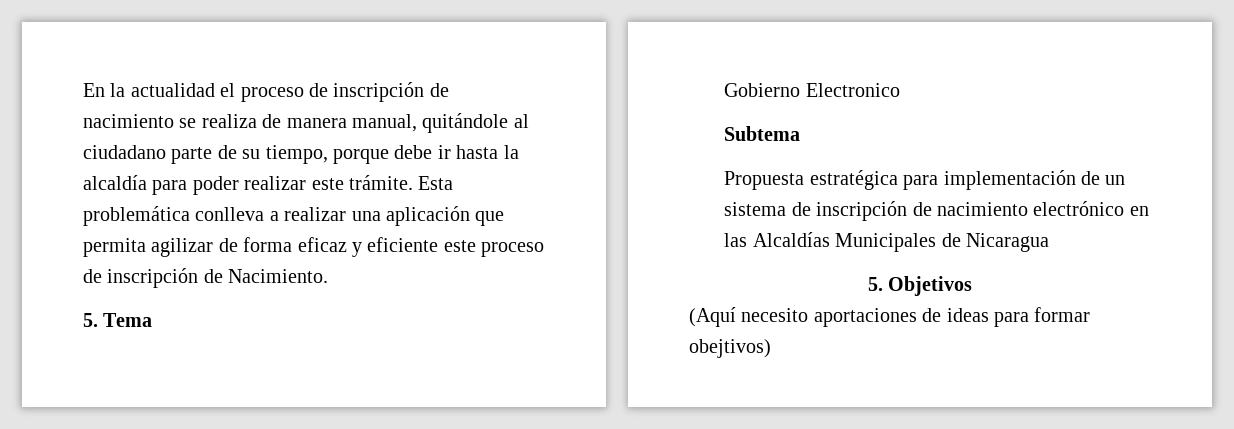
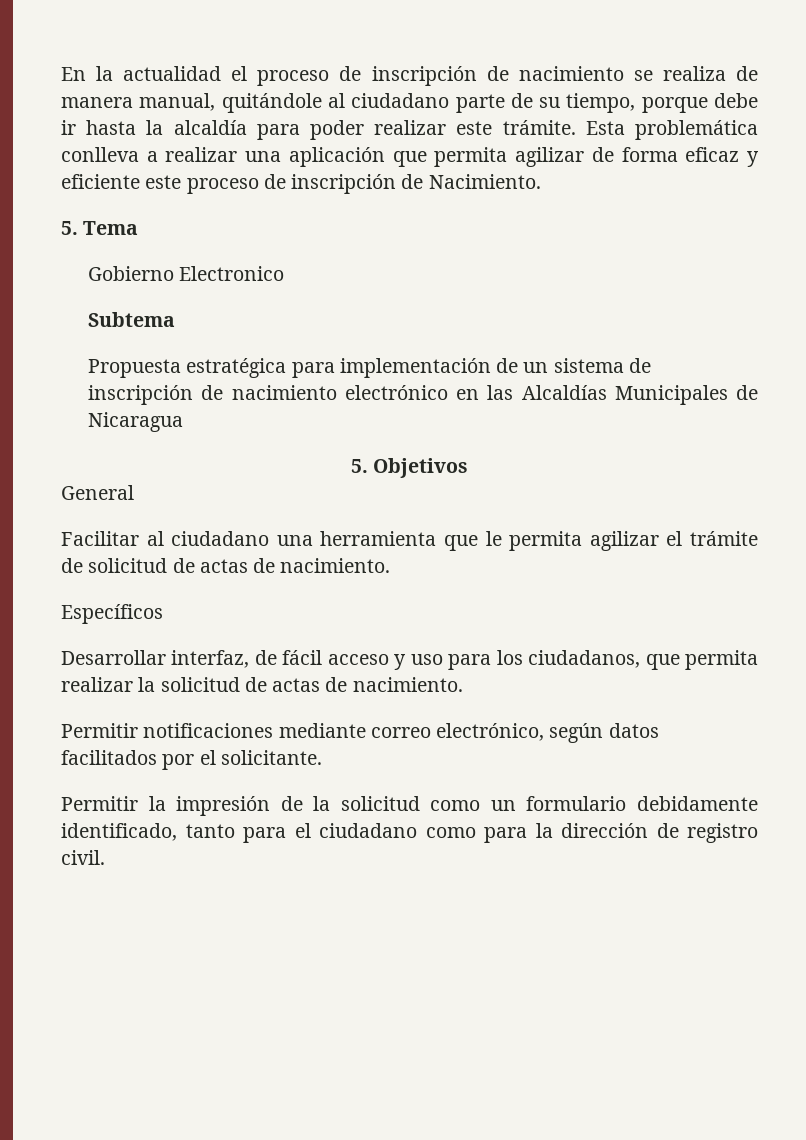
- (Aquí necesito aportaciones de ideas para formar obejtivos)
+ General
+ Facilitar al ciudadano una herramienta que le permita agilizar el trámite de solicitud de actas de nacimiento.
+ Específicos
+ Desarrollar interfaz, de fácil acceso y uso para los ciudadanos, que permita realizar la solicitud de actas de nacimiento.
+ Permitir notificaciones mediante correo electrónico, según datos facilitados por el solicitante.
+ Permitir la impresión de la solicitud como un formulario debidamente identificado, tanto para el ciudadano como para la dirección de registro civil.

